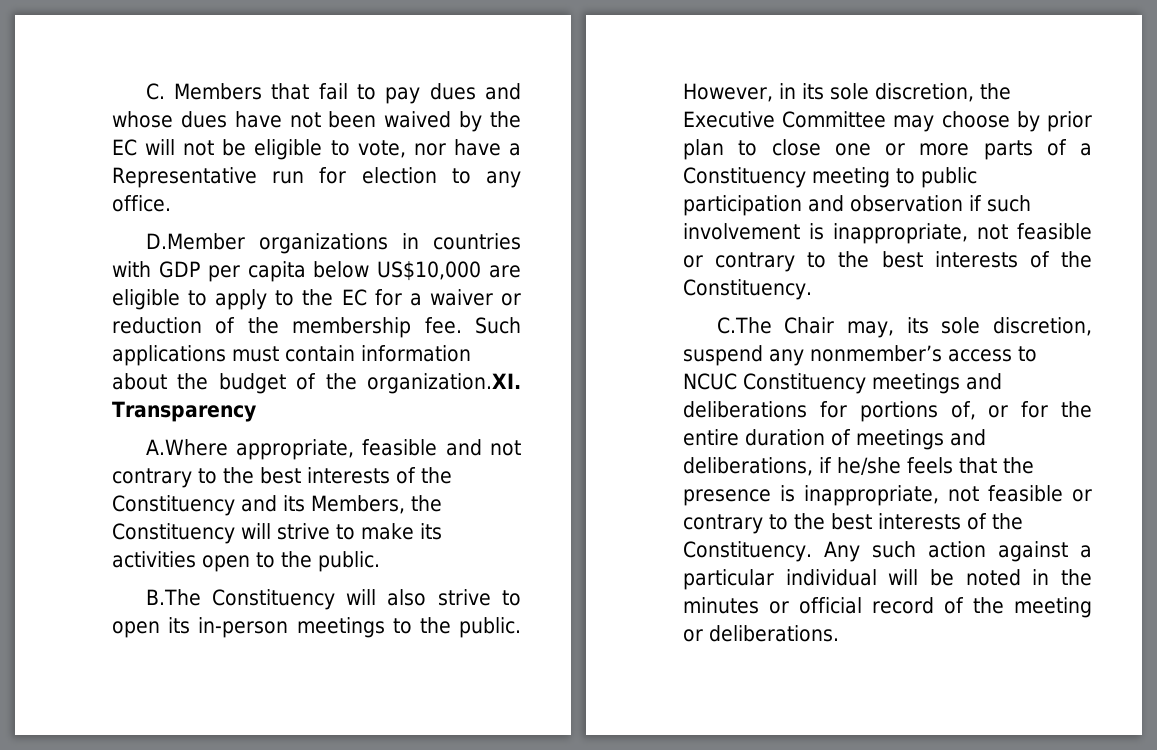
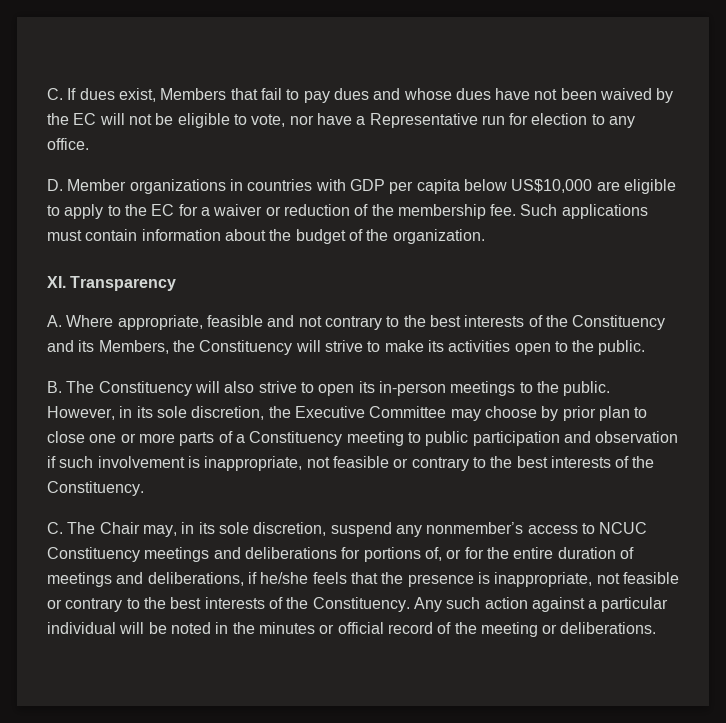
- C. Members that fail to pay dues and whose dues have not been waived by the EC will not be eligible to vote, nor have a Representative run for election to any office.
+ C. If dues exist, Members that fail to pay dues and whose dues have not been waived by the EC will not be eligible to vote, nor have a Representative run for election to any office.
- D.Member organizations in countries with GDP per capita below US$10,000 are eligible to apply to the EC for a waiver or reduction of the membership fee.
+ D. Member organizations in countries with GDP per capita below US$10,000 are eligible to apply to the EC for a waiver or reduction of the membership fee.
- Such applications must contain information about the budget of the organization.XI. Transparency
+ Such applications must contain information about the budget of the organization.
+ XI. Transparency
- A.Where appropriate, feasible and not contrary to the best interests of the Constituency and its Members, the Constituency will strive to make its activities open to the public.
+ A. Where appropriate, feasible and not contrary to the best interests of the Constituency and its Members, the Constituency will strive to make its activities open to the public.
- B.The Constituency will also strive to open its in-person meetings to the public.
+ B. The Constituency will also strive to open its in-person meetings to the public.
- C.The Chair may, its sole discretion, suspend any nonmember’s access to NCUC Constituency meetings and deliberations for portions of, or for the entire duration of meetings and deliberations, if he/she feels that the presence is inappropriate, not feasible or contrary to the best interests of the Constituency.
+ C. The Chair may, in its sole discretion, suspend any nonmember’s access to NCUC Constituency meetings and deliberations for portions of, or for the entire duration of meetings and deliberations, if he/she feels that the presence is inappropriate, not feasible or contrary to the best interests of the Constituency.

